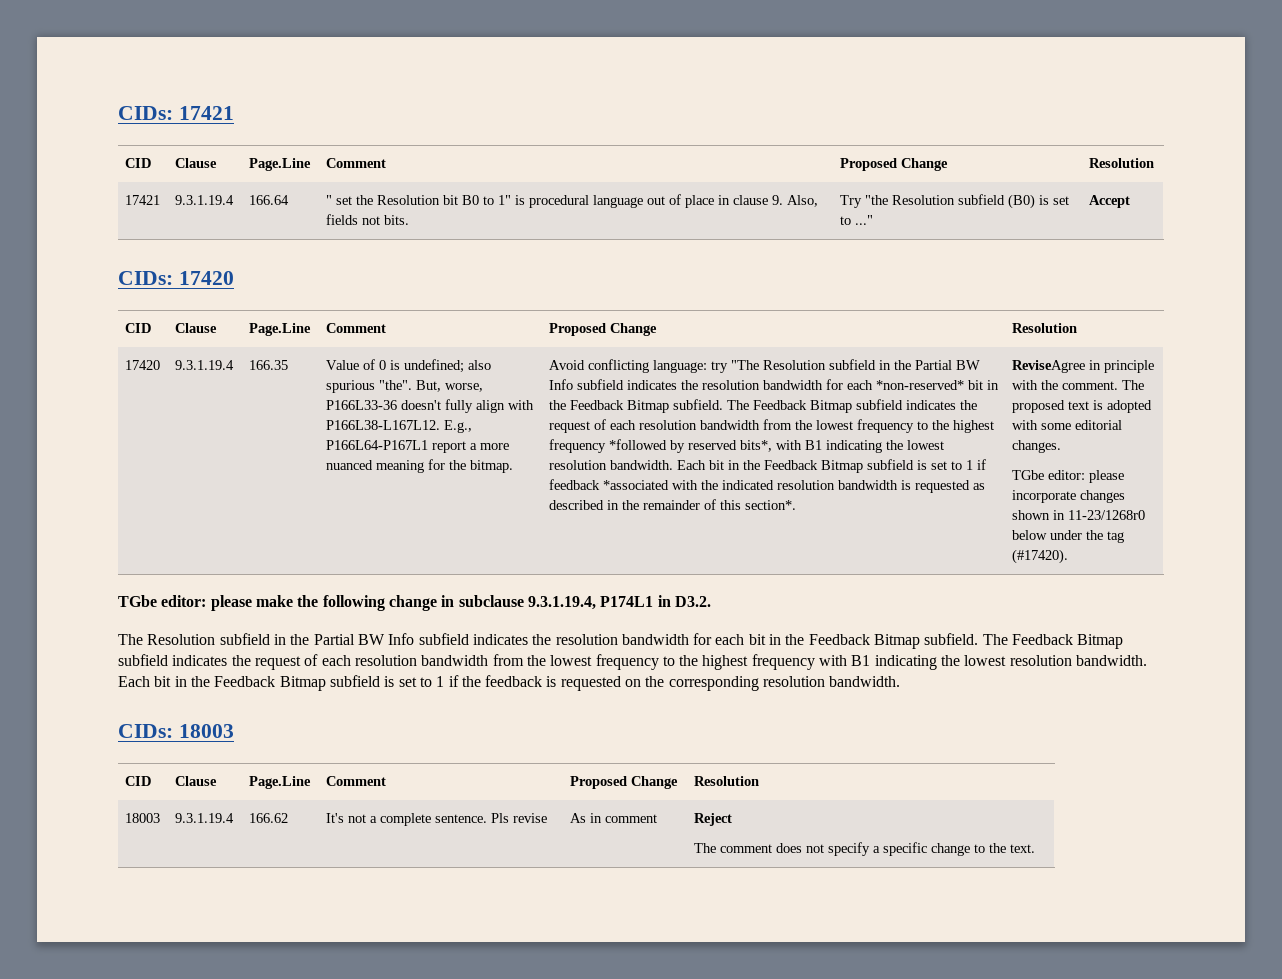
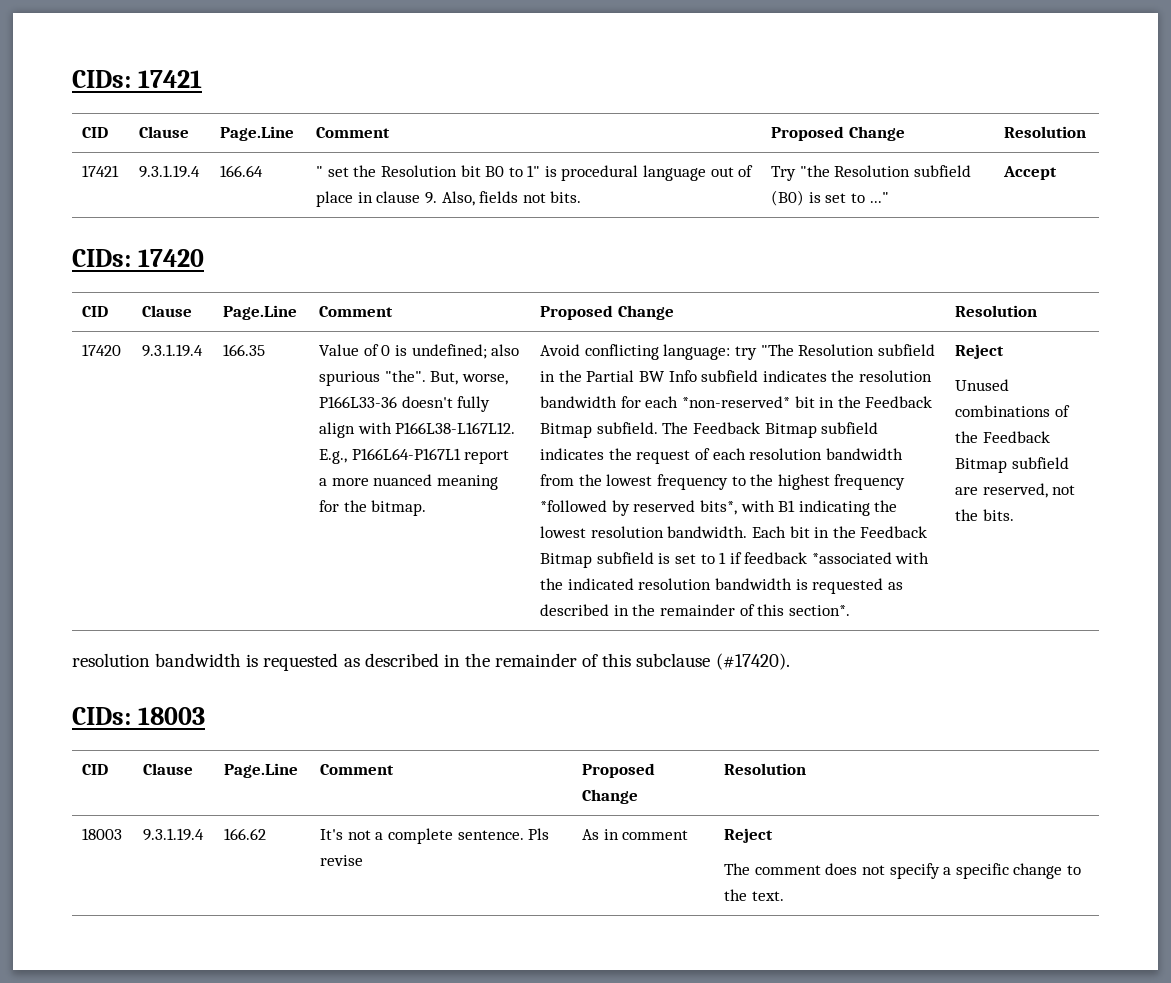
- Each bit in the Feedback Bitmap subfield is set to 1 if feedback *associated with the indicated resolution bandwidth is requested as described in the remainder of this section*. | ReviseAgree in principle with the comment. The proposed text is adopted with some editorial changes.
- TGbe editor: please incorporate changes shown in 11-23/1268r0 below under the tag (#17420).
- TGbe editor: please make the following change in subclause 9.3.1.19.4, P174L1 in D3.2.
- The Resolution subfield in the Partial BW Info subfield indicates the resolution bandwidth for each bit in the Feedback Bitmap subfield. The Feedback Bitmap subfield indicates the request of each resolution bandwidth from the lowest frequency to the highest frequency with B1 indicating the lowest resolution bandwidth. Each bit in the Feedback Bitmap subfield is set to 1 if the feedback is requested on the corresponding resolution bandwidth.
+ Each bit in the Feedback Bitmap subfield is set to 1 if feedback *associated with the indicated resolution bandwidth is requested as described in the remainder of this section*. | Reject
+ Unused combinations of the Feedback Bitmap subfield are reserved, not the bits.
+ resolution bandwidth is requested as described in the remainder of this subclause (#17420).

